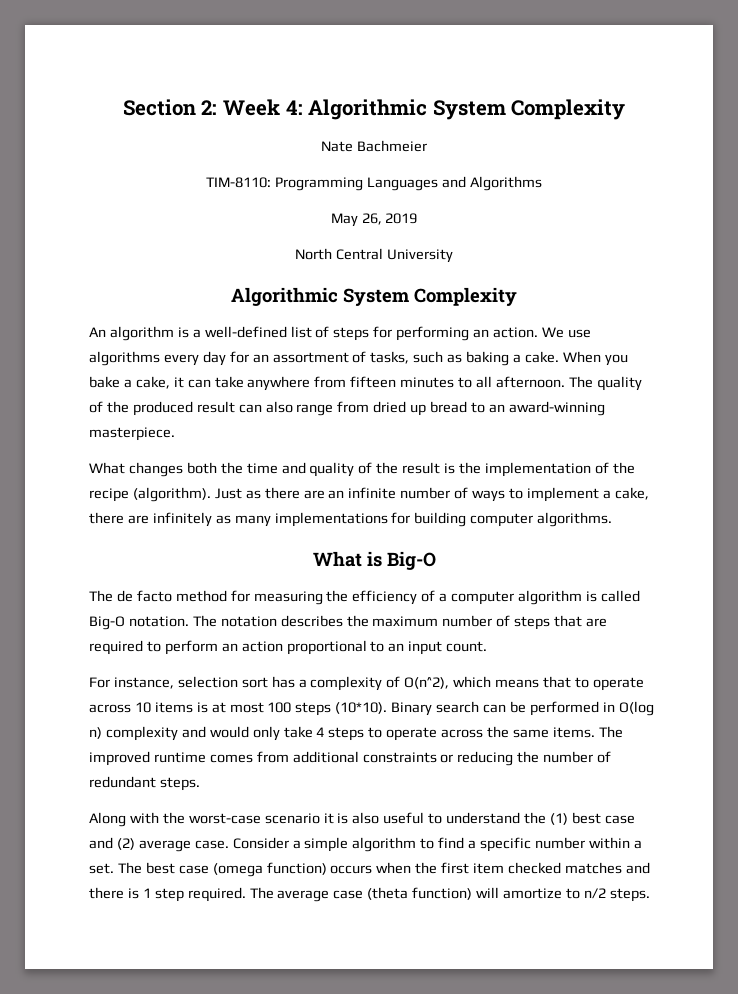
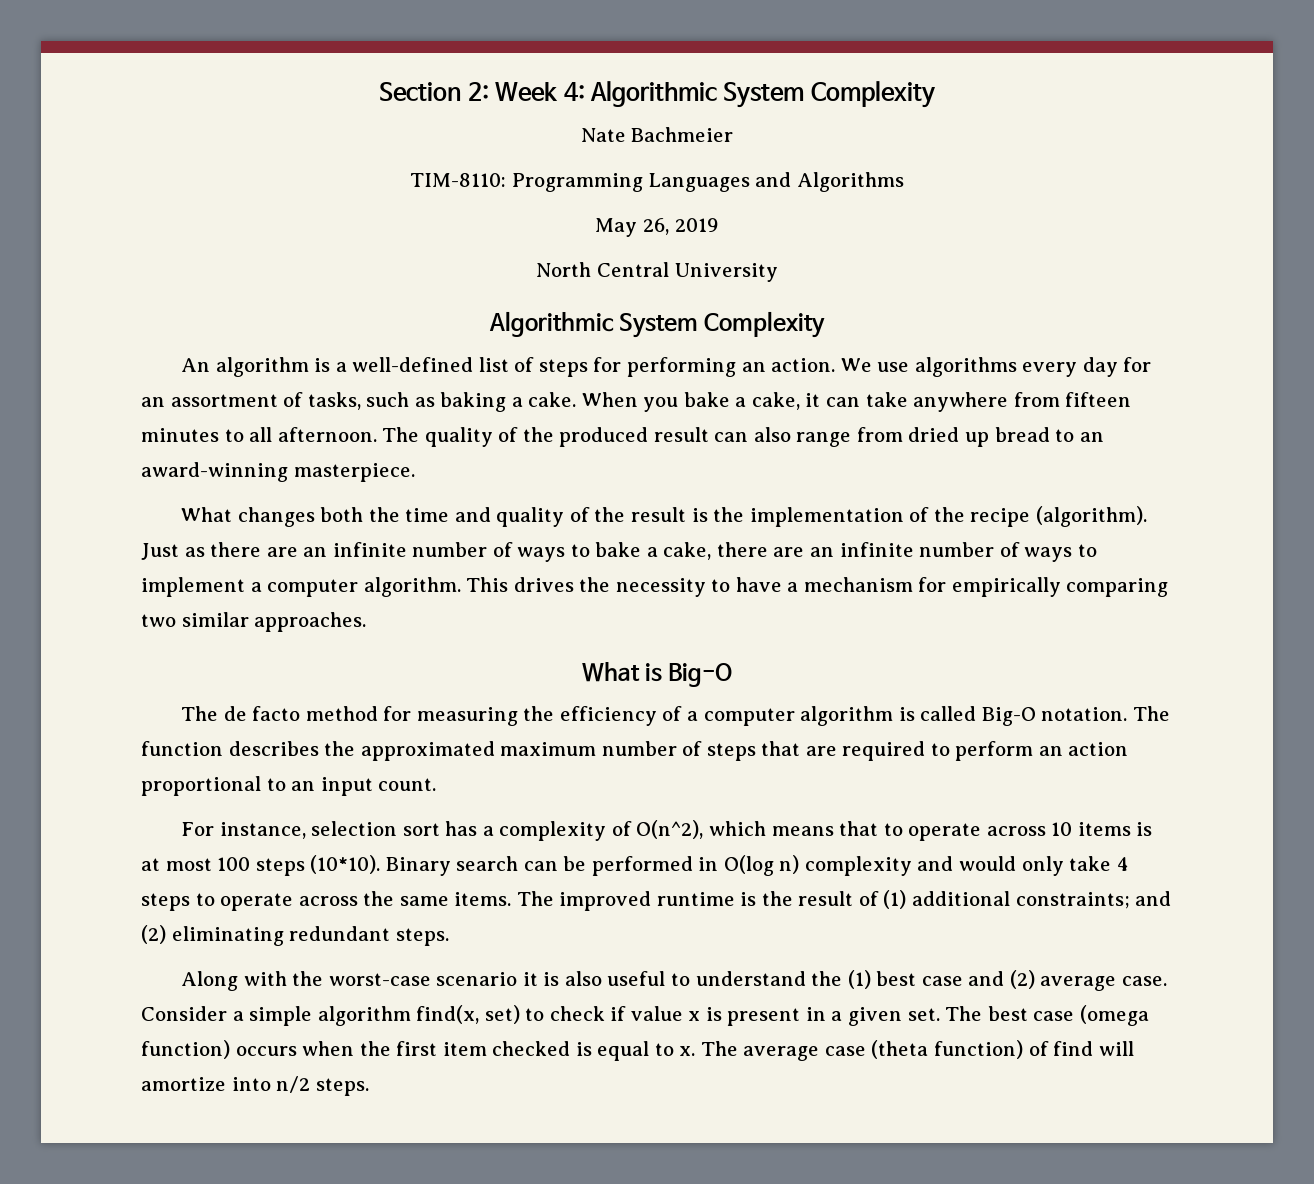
- Just as there are an infinite number of ways to implement a cake, there are infinitely as many implementations for building computer algorithms.
+ Just as there are an infinite number of ways to bake a cake, there are an infinite number of ways to implement a computer algorithm. This drives the necessity to have a mechanism for empirically comparing two similar approaches.
- The notation describes the maximum number of steps that are required to perform an action proportional to an input count.
+ The function describes the approximated maximum number of steps that are required to perform an action proportional to an input count.
- The improved runtime comes from additional constraints or reducing the number of redundant steps.
+ The improved runtime is the result of (1) additional constraints; and (2) eliminating redundant steps.
- Consider a simple algorithm to find a specific number within a set.
+ Consider a simple algorithm find(x, set) to check if value x is present in a given set.
- The best case (omega function) occurs when the first item checked matches and there is 1 step required.
+ The best case (omega function) occurs when the first item checked is equal to x.
- The average case (theta function) will amortize to n/2 steps.
+ The average case (theta function) of find will amortize into n/2 steps.

